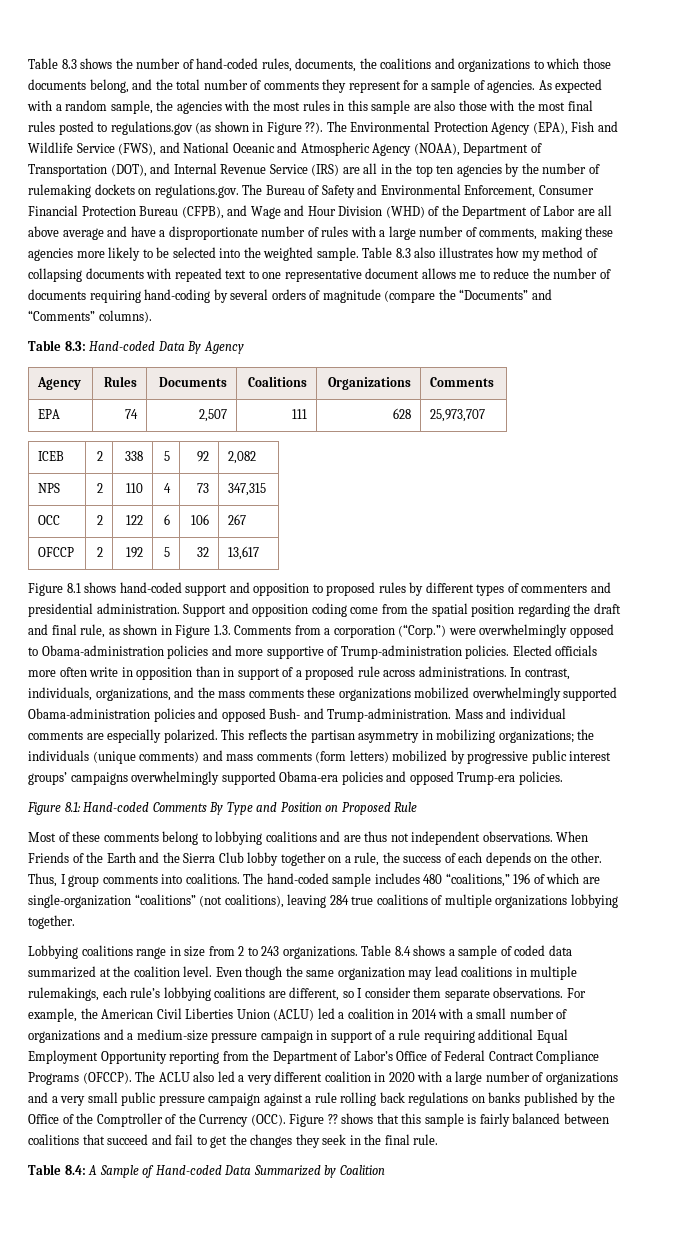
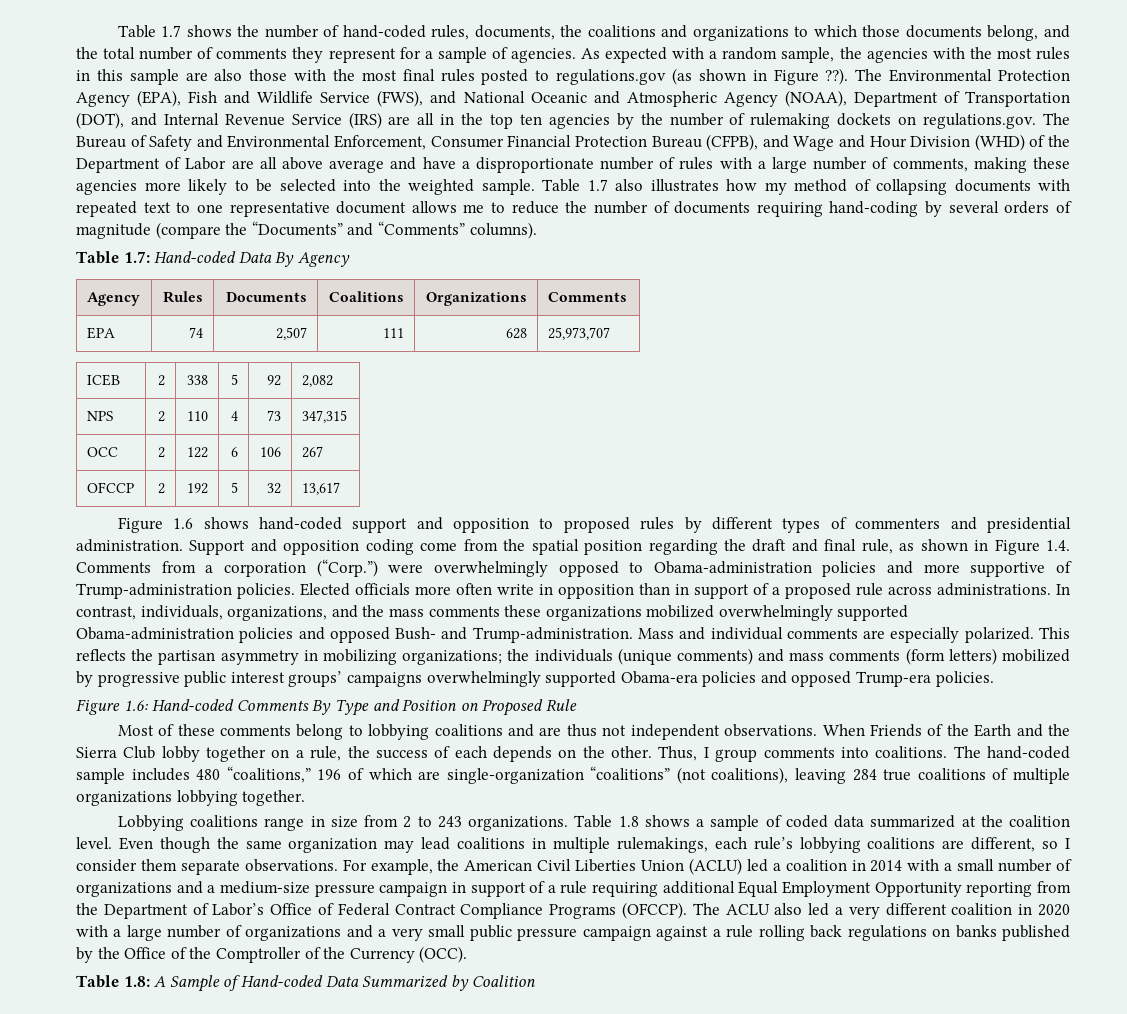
- Table 8.3 shows the number of hand-coded rules, documents, the coalitions and organizations to which those documents belong, and the total number of comments they represent for a sample of agencies.
+ Table 1.7 shows the number of hand-coded rules, documents, the coalitions and organizations to which those documents belong, and the total number of comments they represent for a sample of agencies.
- Table 8.3 also illustrates how my method of collapsing documents with repeated text to one representative document allows me to reduce the number of documents requiring hand-coding by several orders of magnitude (compare the “Documents” and “Comments” columns).
+ Table 1.7 also illustrates how my method of collapsing documents with repeated text to one representative document allows me to reduce the number of documents requiring hand-coding by several orders of magnitude (compare the “Documents” and “Comments” columns).
- Table 8.3: Hand-coded Data By Agency
+ Table 1.7: Hand-coded Data By Agency
- Figure 8.1 shows hand-coded support and opposition to proposed rules by different types of commenters and presidential administration.
+ Figure 1.6 shows hand-coded support and opposition to proposed rules by different types of commenters and presidential administration.
- Support and opposition coding come from the spatial position regarding the draft and final rule, as shown in Figure 1.3. Comments from a corporation (“Corp.”) were overwhelmingly opposed to Obama-administration policies and more supportive of Trump-administration policies.
+ Support and opposition coding come from the spatial position regarding the draft and final rule, as shown in Figure 1.4. Comments from a corporation (“Corp.”) were overwhelmingly opposed to Obama-administration policies and more supportive of Trump-administration policies.
- Figure 8.1: Hand-coded Comments By Type and Position on Proposed Rule
+ Figure 1.6: Hand-coded Comments By Type and Position on Proposed Rule
- Table 8.4 shows a sample of coded data summarized at the coalition level.
+ Table 1.8 shows a sample of coded data summarized at the coalition level.
- The ACLU also led a very different coalition in 2020 with a large number of organizations and a very small public pressure campaign against a rule rolling back regulations on banks published by the Office of the Comptroller of the Currency (OCC). Figure ?? shows that this sample is fairly balanced between coalitions that succeed and fail to get the changes they seek in the final rule.
- Table 8.4: A Sample of Hand-coded Data Summarized by Coalition
+ The ACLU also led a very different coalition in 2020 with a large number of organizations and a very small public pressure campaign against a rule rolling back regulations on banks published by the Office of the Comptroller of the Currency (OCC).
+ Table 1.8: A Sample of Hand-coded Data Summarized by Coalition

